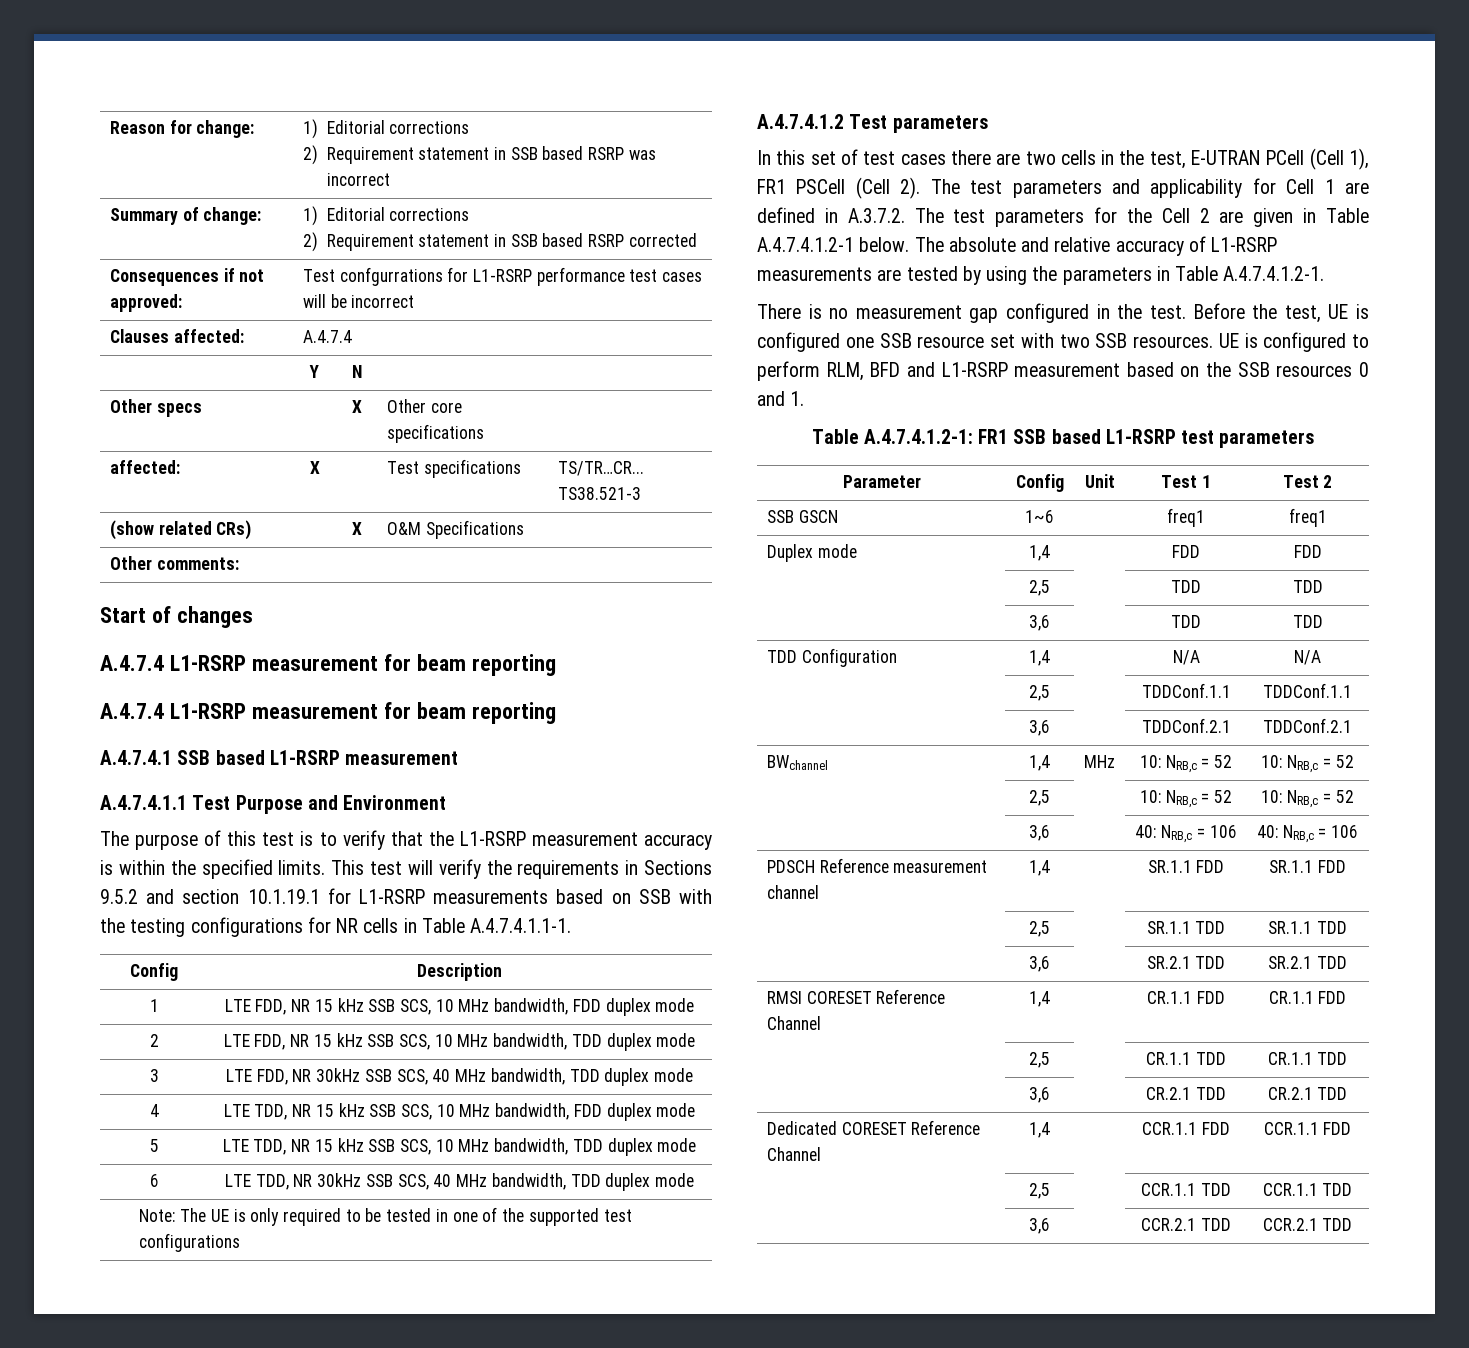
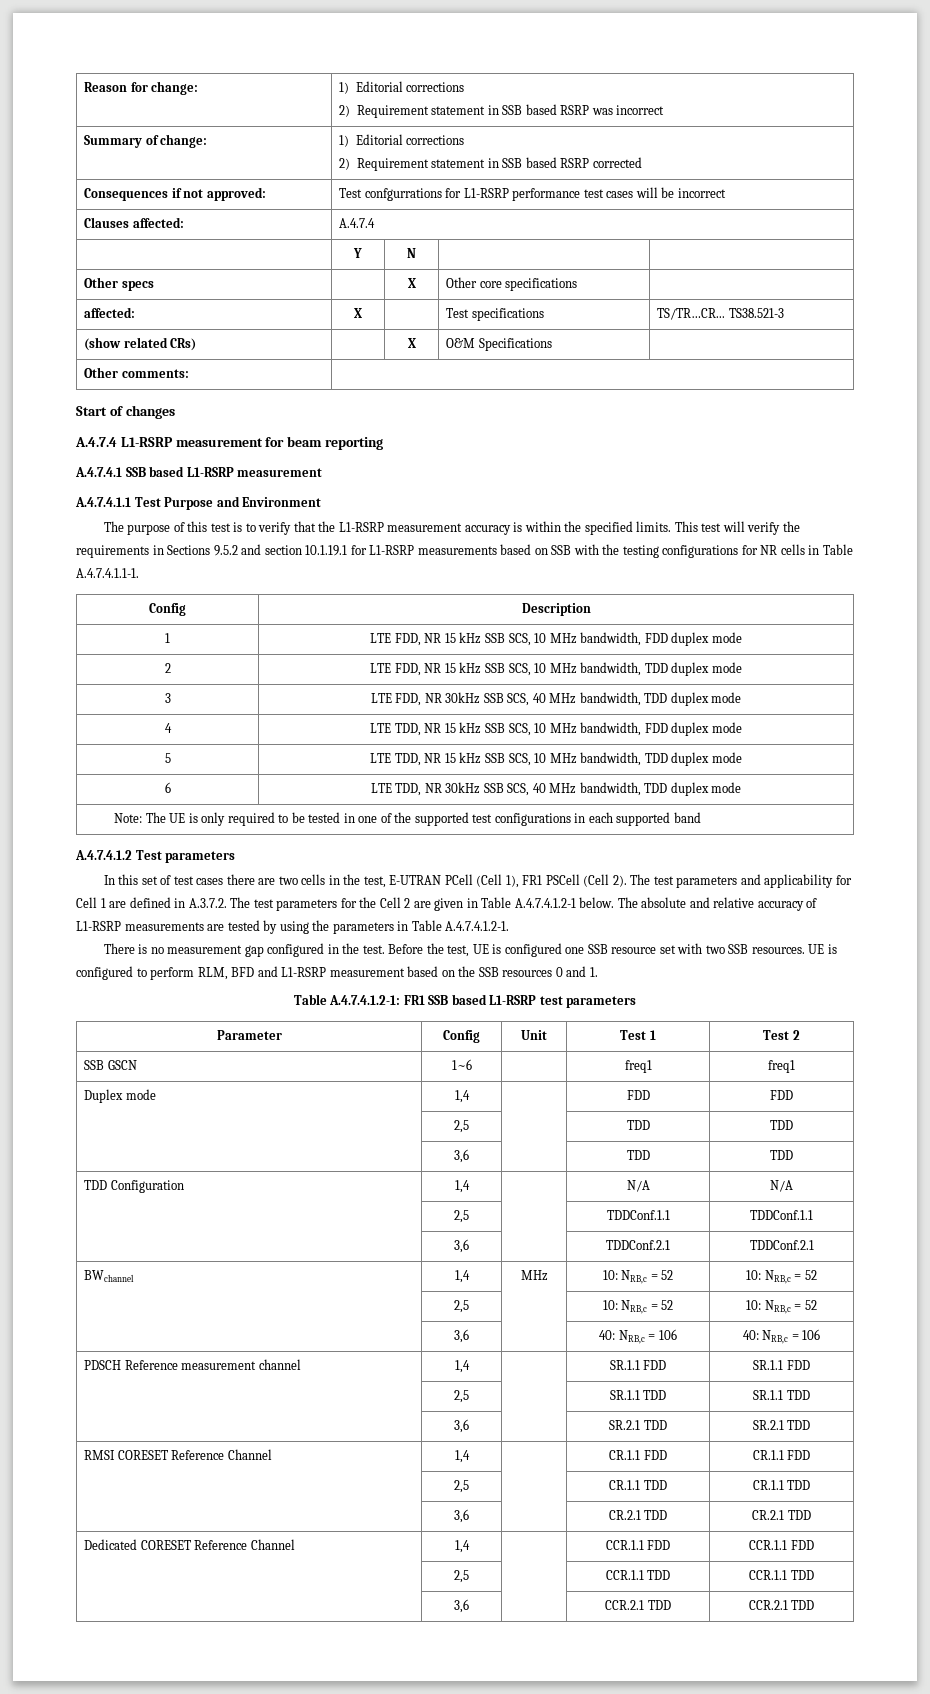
  Start of changes
- A.4.7.4 L1-RSRP measurement for beam reporting
- Note: The UE is only required to be tested in one of the supported test configurations
+ Note: The UE is only required to be tested in one of the supported test configurations in each supported band

